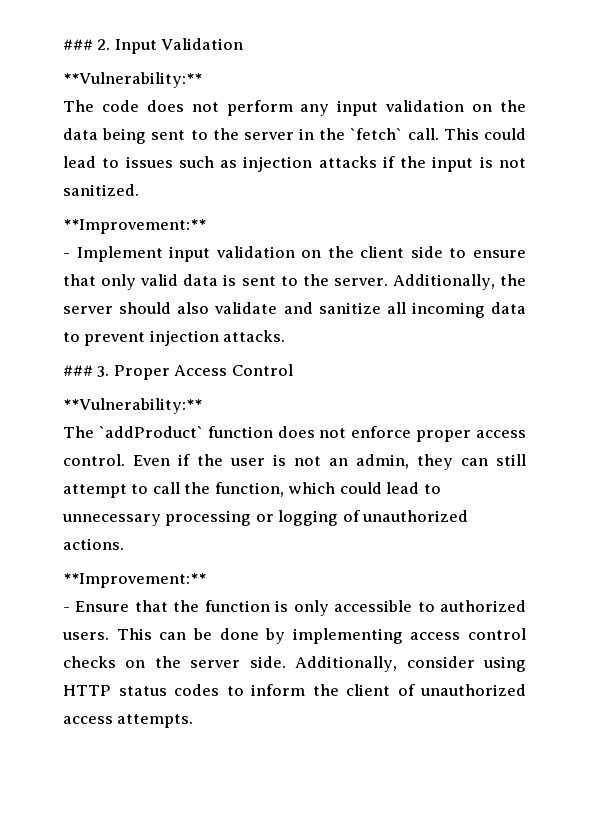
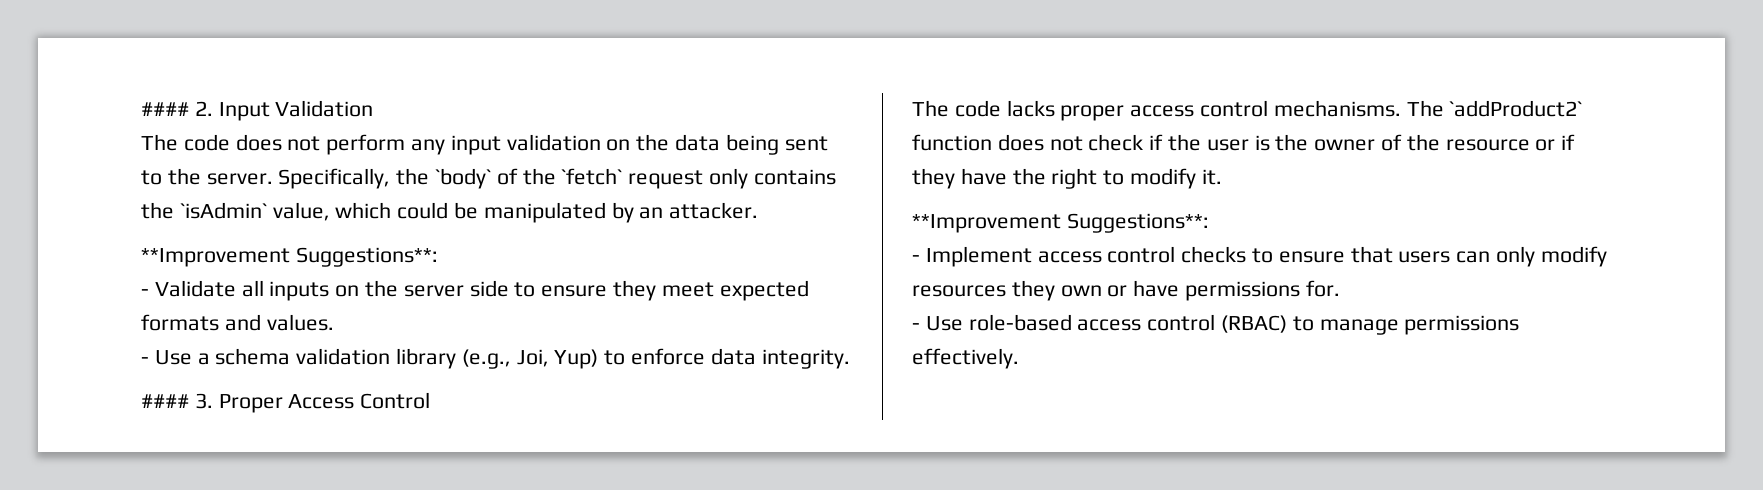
- ### 2. Input Validation
- **Vulnerability:**
+ #### 2. Input Validation
- The code does not perform any input validation on the data being sent to the server in the `fetch` call. This could lead to issues such as injection attacks if the input is not sanitized.
- **Improvement:**
- - Implement input validation on the client side to ensure that only valid data is sent to the server. Additionally, the server should also validate and sanitize all incoming data to prevent injection attacks.
- ### 3. Proper Access Control
- **Vulnerability:**
- The `addProduct` function does not enforce proper access control. Even if the user is not an admin, they can still attempt to call the function, which could lead to unnecessary processing or logging of unauthorized actions.
- **Improvement:**
- - Ensure that the function is only accessible to authorized users. This can be done by implementing access control checks on the server side. Additionally, consider using HTTP status codes to inform the client of unauthorized access attempts.
+ The code does not perform any input validation on the data being sent to the server. Specifically, the `body` of the `fetch` request only contains the `isAdmin` value, which could be manipulated by an attacker.
+ **Improvement Suggestions**:
+ - Validate all inputs on the server side to ensure they meet expected formats and values.
+ - Use a schema validation library (e.g., Joi, Yup) to enforce data integrity.
+ #### 3. Proper Access Control
+ The code lacks proper access control mechanisms. The `addProduct2` function does not check if the user is the owner of the resource or if they have the right to modify it.
+ **Improvement Suggestions**:
+ - Implement access control checks to ensure that users can only modify resources they own or have permissions for.
+ - Use role-based access control (RBAC) to manage permissions effectively.

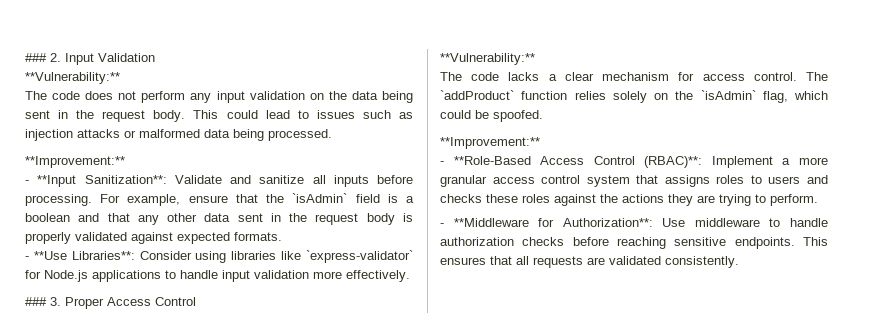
- #### 2. Input Validation
+ ### 2. Input Validation
+ **Vulnerability:**
- The code does not perform any input validation on the data being sent to the server. Specifically, the `body` of the `fetch` request only contains the `isAdmin` value, which could be manipulated by an attacker.
- **Improvement Suggestions**:
- - Validate all inputs on the server side to ensure they meet expected formats and values.
- - Use a schema validation library (e.g., Joi, Yup) to enforce data integrity.
- #### 3. Proper Access Control
+ The code does not perform any input validation on the data being sent in the request body. This could lead to issues such as injection attacks or malformed data being processed.
+ **Improvement:**
+ - **Input Sanitization**: Validate and sanitize all inputs before processing. For example, ensure that the `isAdmin` field is a boolean and that any other data sent in the request body is properly validated against expected formats.
+ - **Use Libraries**: Consider using libraries like `express-validator` for Node.js applications to handle input validation more effectively.
+ ### 3. Proper Access Control
+ **Vulnerability:**
- The code lacks proper access control mechanisms. The `addProduct2` function does not check if the user is the owner of the resource or if they have the right to modify it.
- **Improvement Suggestions**:
- - Implement access control checks to ensure that users can only modify resources they own or have permissions for.
- - Use role-based access control (RBAC) to manage permissions effectively.
+ The code lacks a clear mechanism for access control. The `addProduct` function relies solely on the `isAdmin` flag, which could be spoofed.
+ **Improvement:**
+ - **Role-Based Access Control (RBAC)**: Implement a more granular access control system that assigns roles to users and checks these roles against the actions they are trying to perform.
+ - **Middleware for Authorization**: Use middleware to handle authorization checks before reaching sensitive endpoints. This ensures that all requests are validated consistently.

